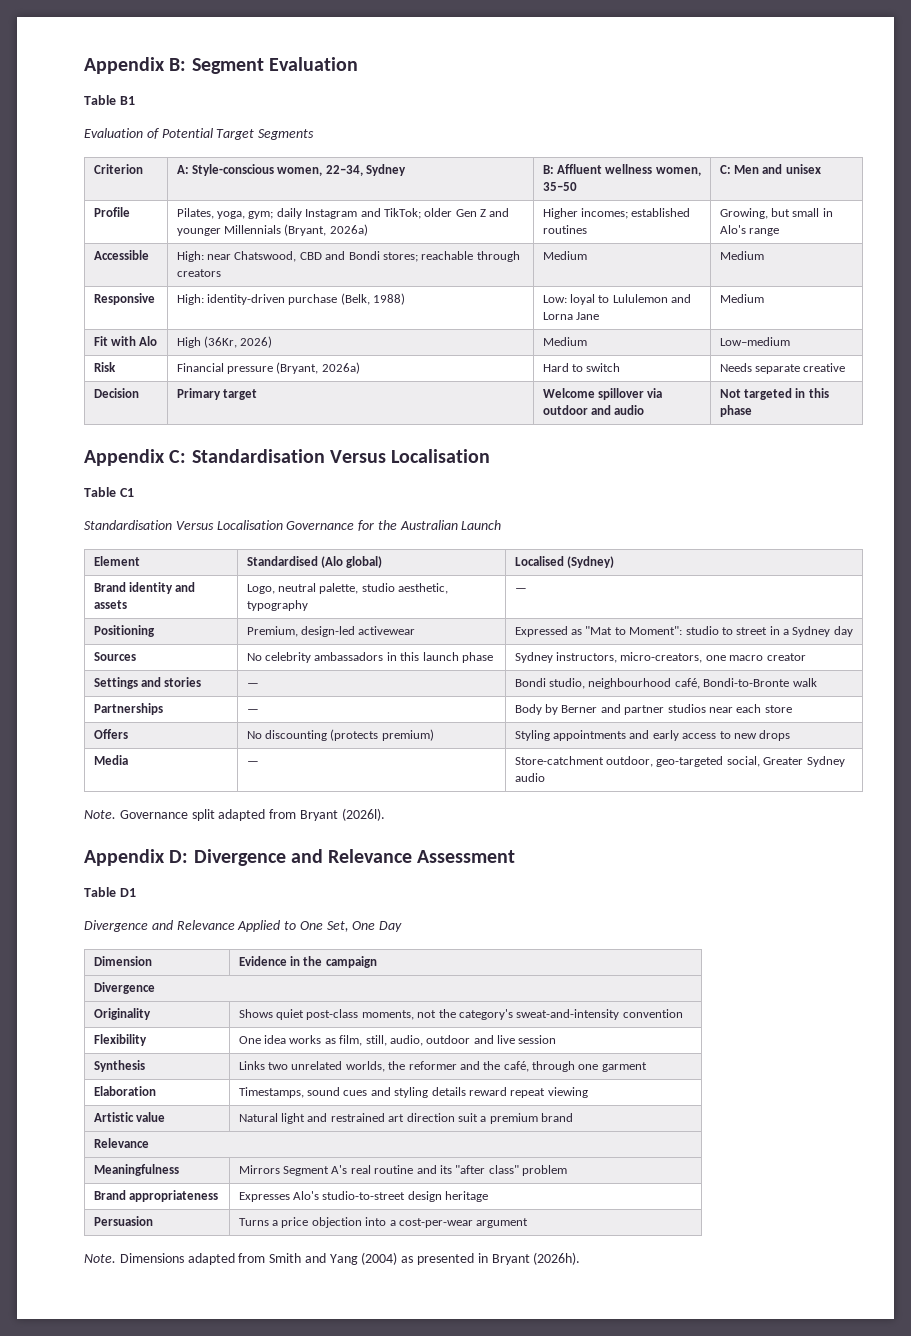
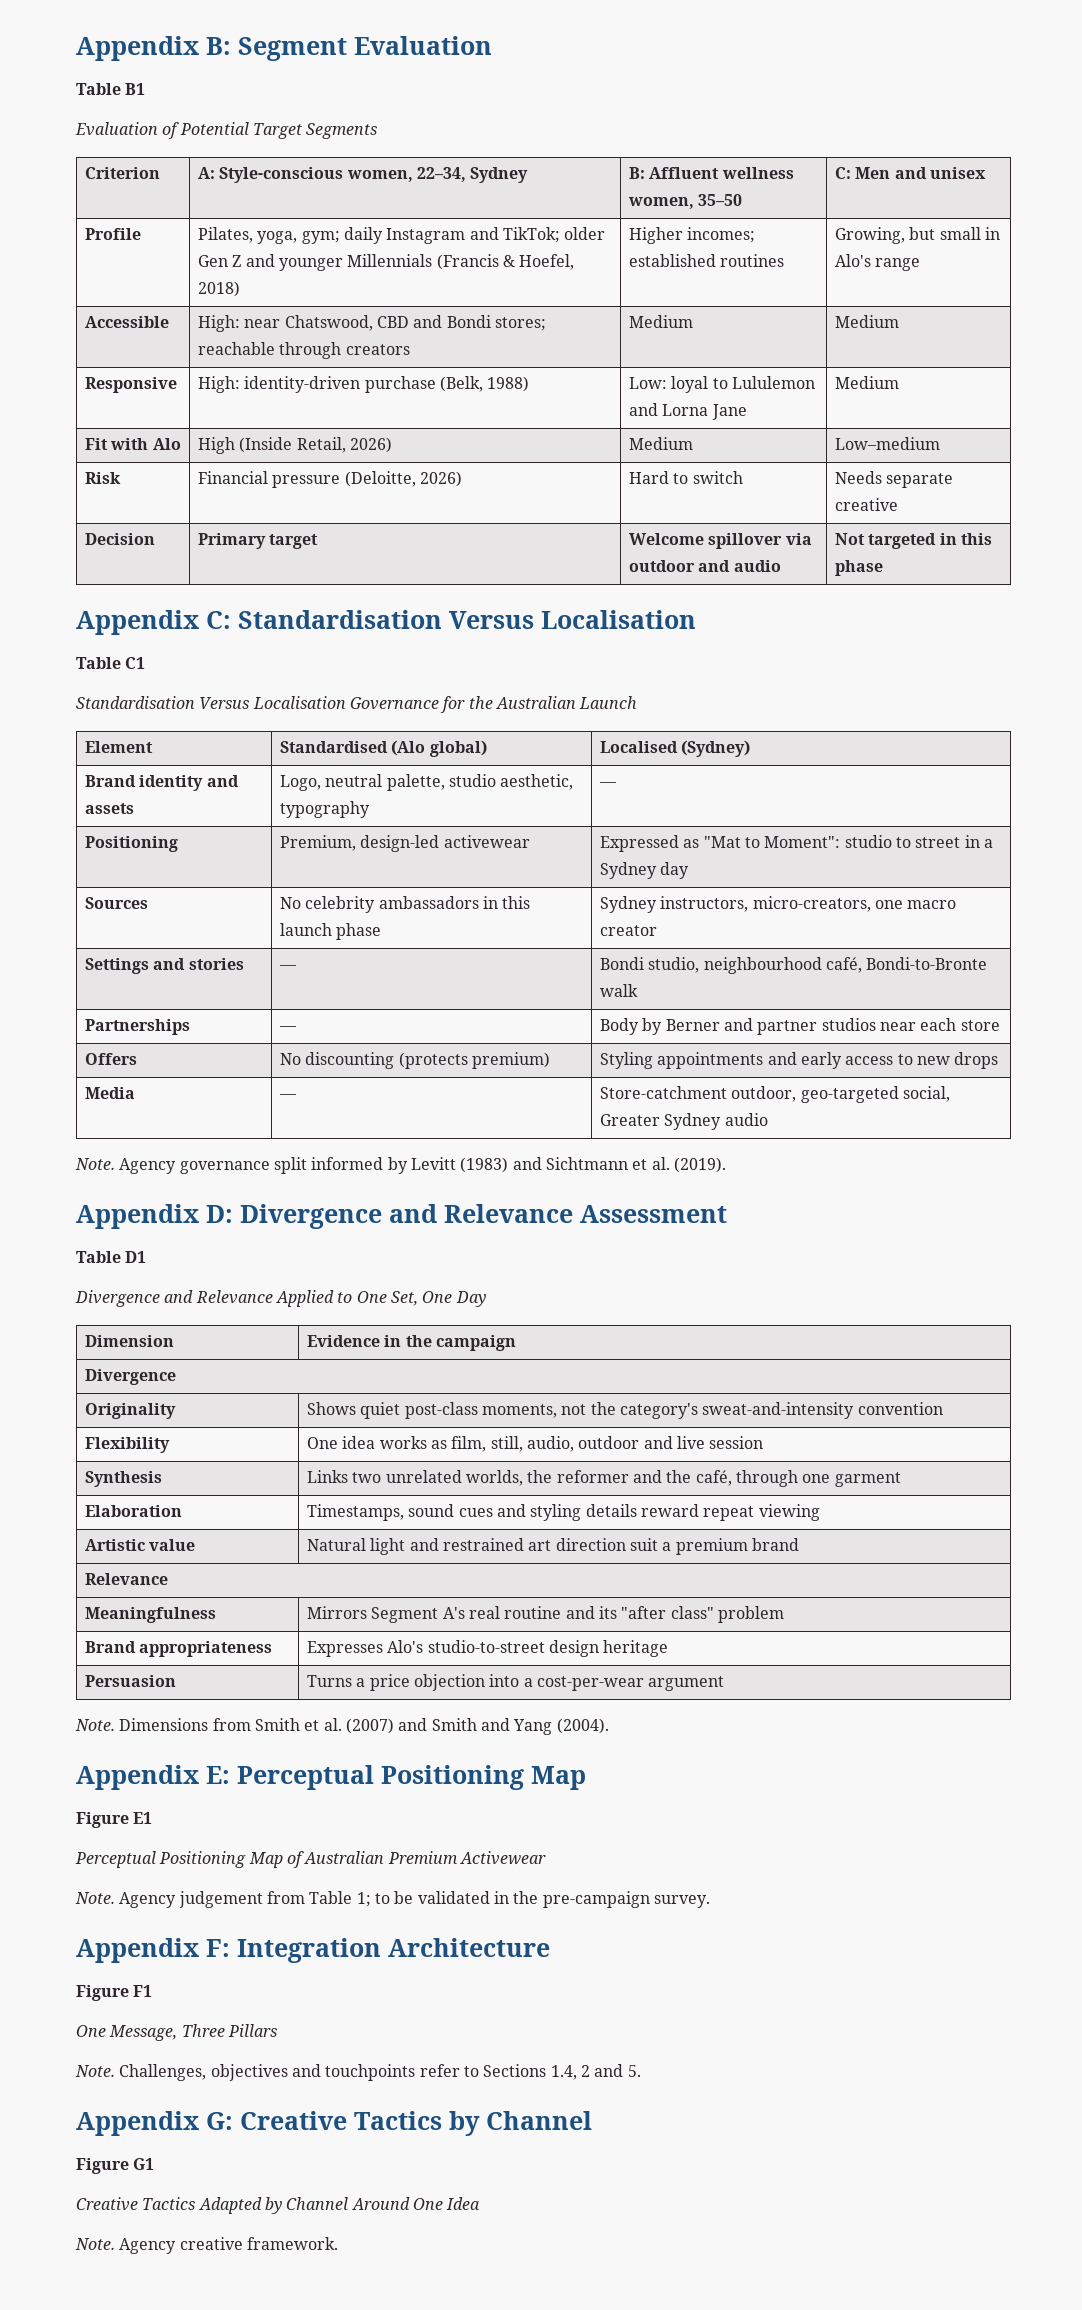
- Profile | Pilates, yoga, gym; daily Instagram and TikTok; older Gen Z and younger Millennials (Bryant, 2026a) | Higher incomes; established routines | Growing, but small in Alo's range
+ Profile | Pilates, yoga, gym; daily Instagram and TikTok; older Gen Z and younger Millennials (Francis & Hoefel, 2018) | Higher incomes; established routines | Growing, but small in Alo's range
- Fit with Alo | High (36Kr, 2026) | Medium | Low–medium
+ Fit with Alo | High (Inside Retail, 2026) | Medium | Low–medium
- Risk | Financial pressure (Bryant, 2026a) | Hard to switch | Needs separate creative
+ Risk | Financial pressure (Deloitte, 2026) | Hard to switch | Needs separate creative
- Governance split adapted from Bryant (2026l).
+ Agency governance split informed by Levitt (1983) and Sichtmann et al. (2019).
- Dimensions adapted from Smith and Yang (2004) as presented in Bryant (2026h).
+ Dimensions from Smith et al. (2007) and Smith and Yang (2004).
+ Appendix E: Perceptual Positioning Map
+ Figure E1
+ Perceptual Positioning Map of Australian Premium Activewear
+ Note. Agency judgement from Table 1; to be validated in the pre-campaign survey.
+ Appendix F: Integration Architecture
+ Figure F1
+ One Message, Three Pillars
+ Note. Challenges, objectives and touchpoints refer to Sections 1.4, 2 and 5.
+ Appendix G: Creative Tactics by Channel
+ Figure G1
+ Creative Tactics Adapted by Channel Around One Idea
+ Note. Agency creative framework.

